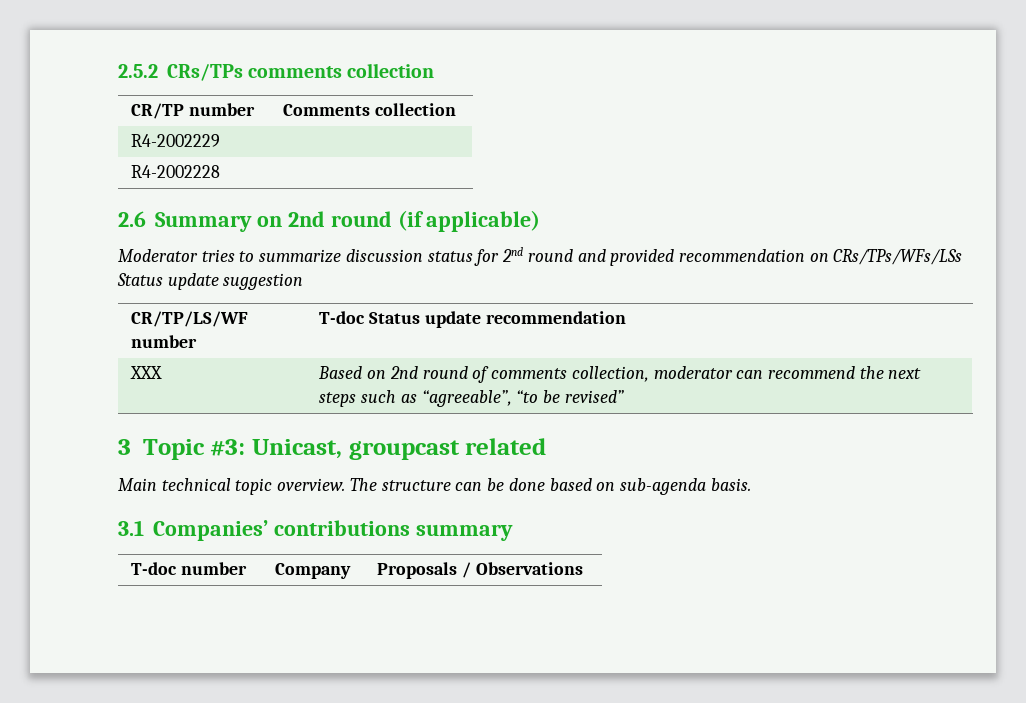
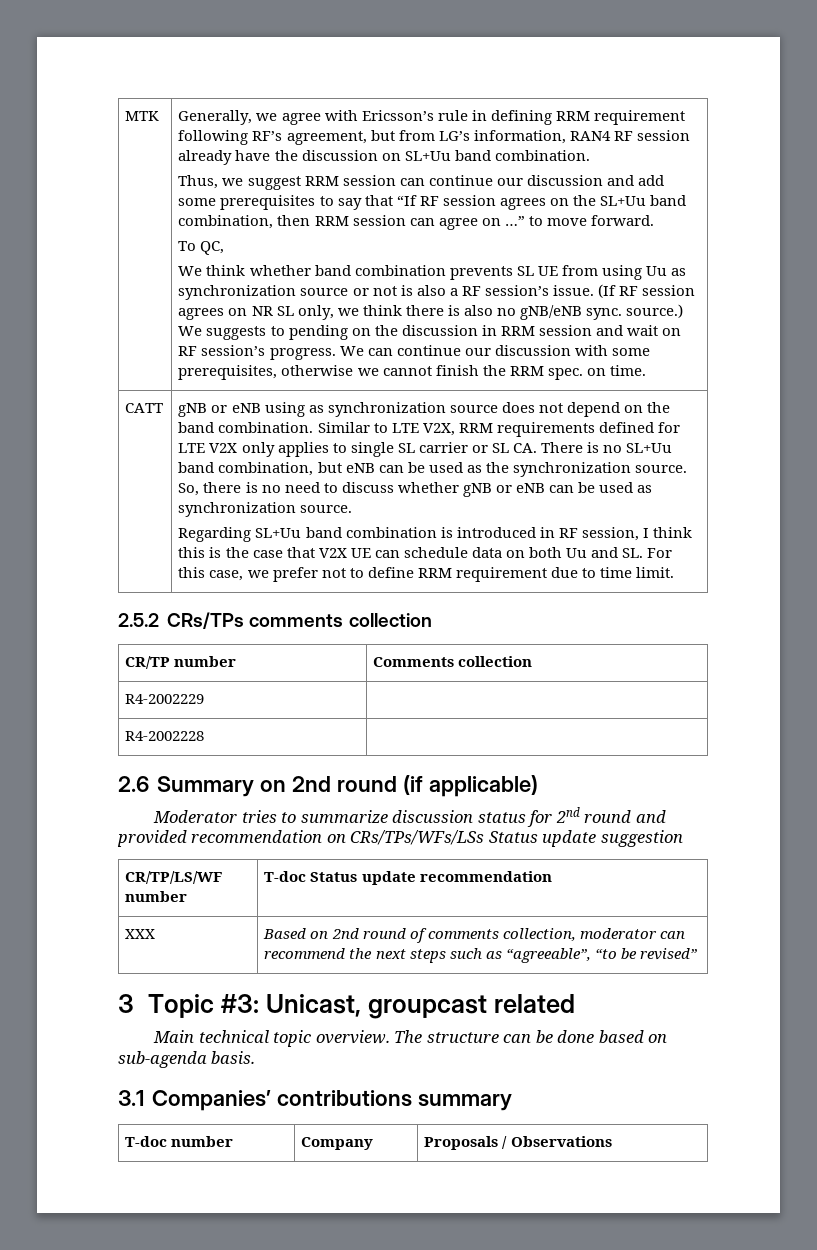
+ MTK | Generally, we agree with Ericsson’s rule in defining RRM requirement following RF’s agreement, but from LG’s information, RAN4 RF session already have the discussion on SL+Uu band combination.
+ Thus, we suggest RRM session can continue our discussion and add some prerequisites to say that “If RF session agrees on the SL+Uu band combination, then RRM session can agree on …” to move forward.
+ To QC,
+ We think whether band combination prevents SL UE from using Uu as synchronization source or not is also a RF session’s issue. (If RF session agrees on NR SL only, we think there is also no gNB/eNB sync. source.) We suggests to pending on the discussion in RRM session and wait on RF session’s progress. We can continue our discussion with some prerequisites, otherwise we cannot finish the RRM spec. on time.
+ CATT | gNB or eNB using as synchronization source does not depend on the band combination. Similar to LTE V2X, RRM requirements defined for LTE V2X only applies to single SL carrier or SL CA. There is no SL+Uu band combination, but eNB can be used as the synchronization source. So, there is no need to discuss whether gNB or eNB can be used as synchronization source.
+ Regarding SL+Uu band combination is introduced in RF session, I think this is the case that V2X UE can schedule data on both Uu and SL. For this case, we prefer not to define RRM requirement due to time limit.

